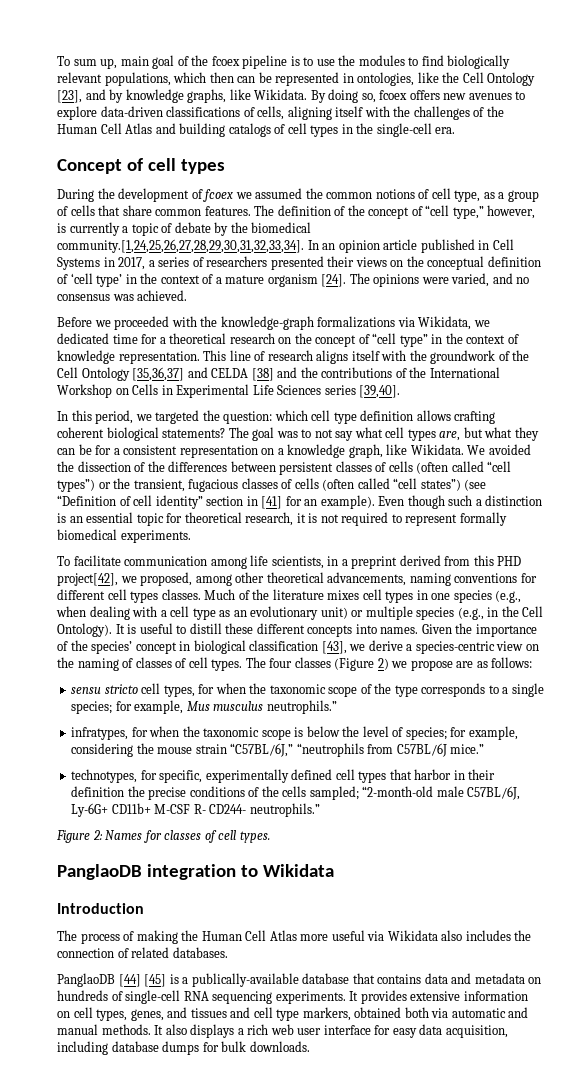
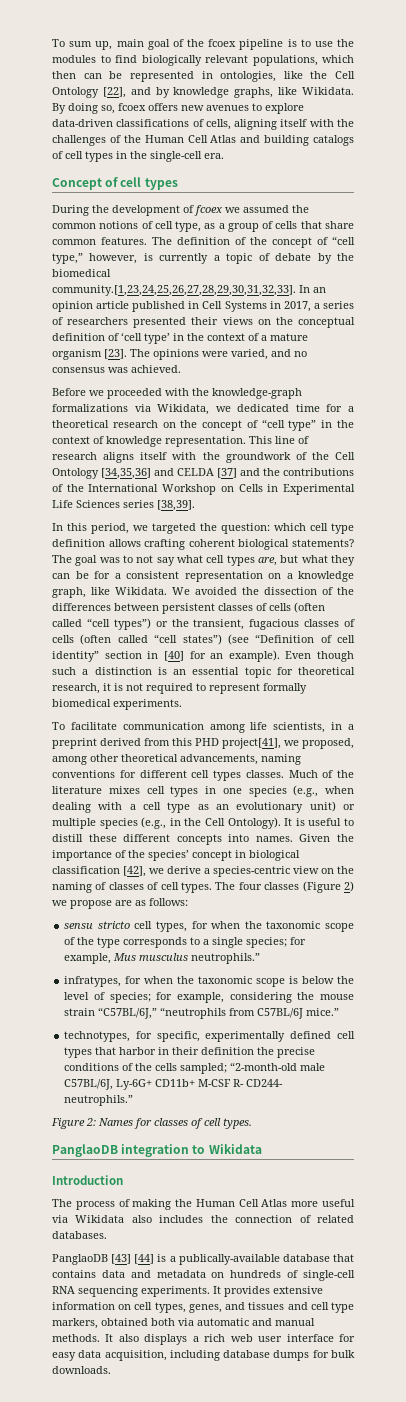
- To sum up, main goal of the fcoex pipeline is to use the modules to find biologically relevant populations, which then can be represented in ontologies, like the Cell Ontology [23], and by knowledge graphs, like Wikidata.
+ To sum up, main goal of the fcoex pipeline is to use the modules to find biologically relevant populations, which then can be represented in ontologies, like the Cell Ontology [22], and by knowledge graphs, like Wikidata.
- The definition of the concept of “cell type,” however, is currently a topic of debate by the biomedical community.[1,24,25,26,27,28,29,30,31,32,33,34]. In an opinion article published in Cell Systems in 2017, a series of researchers presented their views on the conceptual definition of ‘cell type’ in the context of a mature organism [24].
+ The definition of the concept of “cell type,” however, is currently a topic of debate by the biomedical community.[1,23,24,25,26,27,28,29,30,31,32,33]. In an opinion article published in Cell Systems in 2017, a series of researchers presented their views on the conceptual definition of ‘cell type’ in the context of a mature organism [23].
- This line of research aligns itself with the groundwork of the Cell Ontology [35,36,37] and CELDA [38] and the contributions of the International Workshop on Cells in Experimental Life Sciences series [39,40].
+ This line of research aligns itself with the groundwork of the Cell Ontology [34,35,36] and CELDA [37] and the contributions of the International Workshop on Cells in Experimental Life Sciences series [38,39].
- We avoided the dissection of the differences between persistent classes of cells (often called “cell types”) or the transient, fugacious classes of cells (often called “cell states”) (see “Definition of cell identity” section in [41] for an example).
+ We avoided the dissection of the differences between persistent classes of cells (often called “cell types”) or the transient, fugacious classes of cells (often called “cell states”) (see “Definition of cell identity” section in [40] for an example).
- To facilitate communication among life scientists, in a preprint derived from this PHD project[42], we proposed, among other theoretical advancements, naming conventions for different cell types classes.
+ To facilitate communication among life scientists, in a preprint derived from this PHD project[41], we proposed, among other theoretical advancements, naming conventions for different cell types classes.
- Given the importance of the species’ concept in biological classification [43], we derive a species-centric view on the naming of classes of cell types.
+ Given the importance of the species’ concept in biological classification [42], we derive a species-centric view on the naming of classes of cell types.
- PanglaoDB [44] [45] is a publically-available database that contains data and metadata on hundreds of single-cell RNA sequencing experiments.
+ PanglaoDB [43] [44] is a publically-available database that contains data and metadata on hundreds of single-cell RNA sequencing experiments.

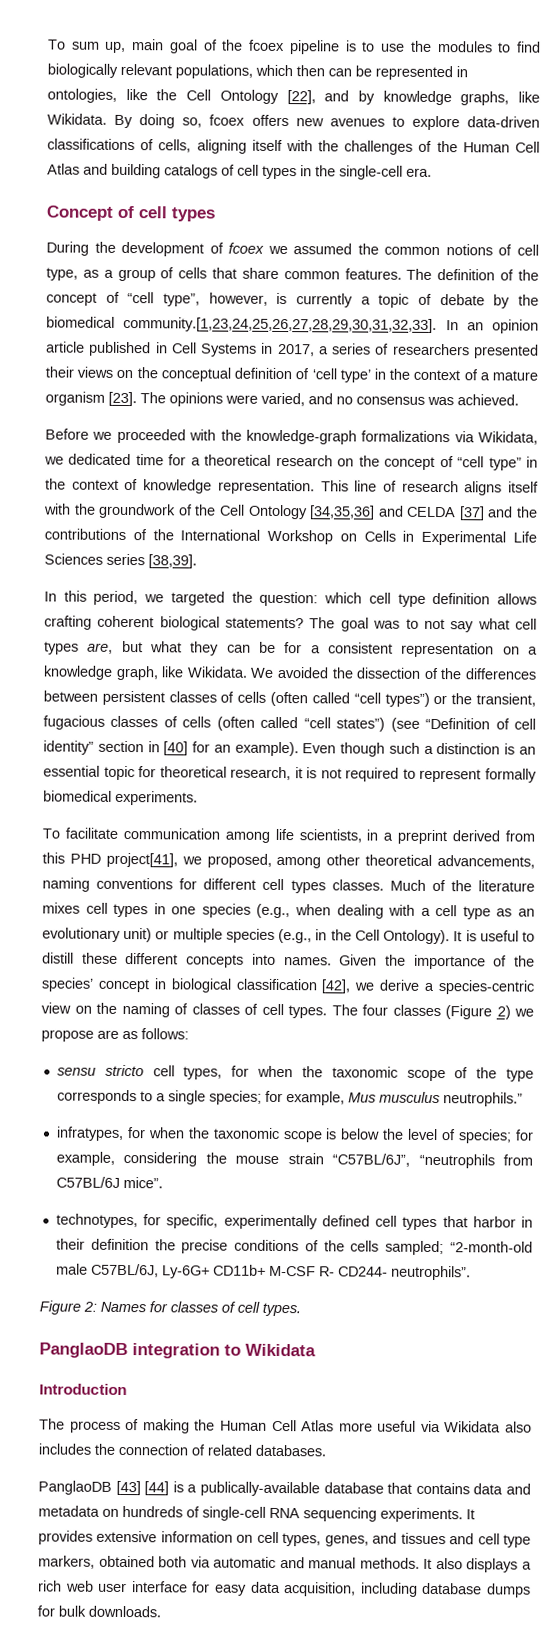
- The definition of the concept of “cell type,” however, is currently a topic of debate by the biomedical community.[1,23,24,25,26,27,28,29,30,31,32,33]. In an opinion article published in Cell Systems in 2017, a series of researchers presented their views on the conceptual definition of ‘cell type’ in the context of a mature organism [23].
+ The definition of the concept of “cell type”, however, is currently a topic of debate by the biomedical community.[1,23,24,25,26,27,28,29,30,31,32,33]. In an opinion article published in Cell Systems in 2017, a series of researchers presented their views on the conceptual definition of ‘cell type’ in the context of a mature organism [23].
- infratypes, for when the taxonomic scope is below the level of species; for example, considering the mouse strain “C57BL/6J,” “neutrophils from C57BL/6J mice.”
+ infratypes, for when the taxonomic scope is below the level of species; for example, considering the mouse strain “C57BL/6J”, “neutrophils from C57BL/6J mice”.
- technotypes, for specific, experimentally defined cell types that harbor in their definition the precise conditions of the cells sampled; “2-month-old male C57BL/6J, Ly-6G+ CD11b+ M-CSF R- CD244- neutrophils.”
+ technotypes, for specific, experimentally defined cell types that harbor in their definition the precise conditions of the cells sampled; “2-month-old male C57BL/6J, Ly-6G+ CD11b+ M-CSF R- CD244- neutrophils”.

